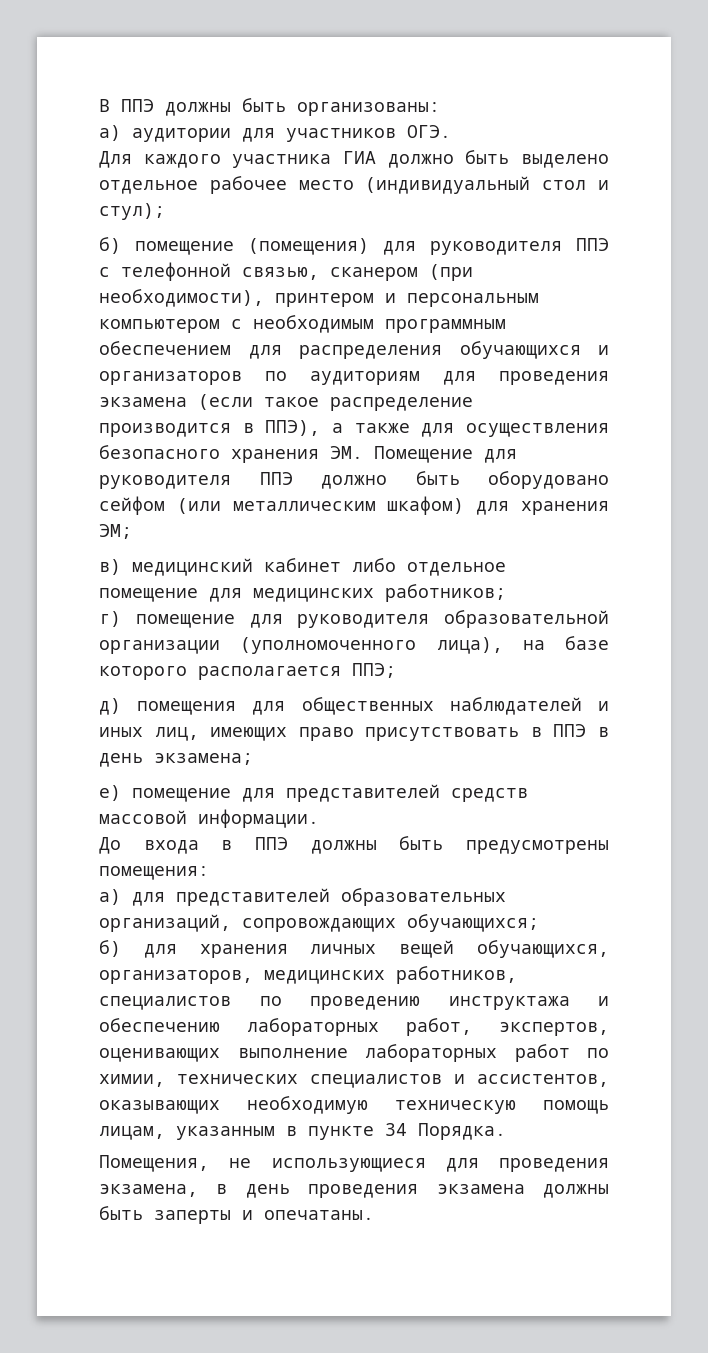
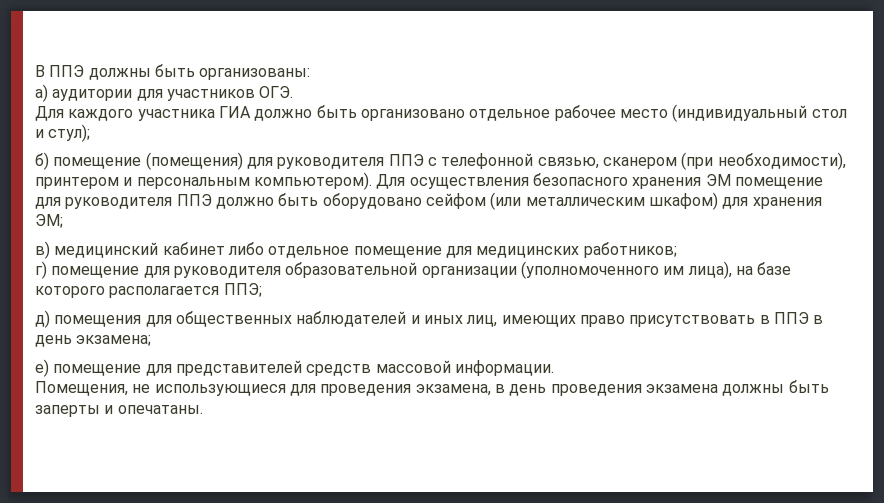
- Для каждого участника ГИА должно быть выделено отдельное рабочее место (индивидуальный стол и стул);
+ Для каждого участника ГИА должно быть организовано отдельное рабочее место (индивидуальный стол и стул);
- б) помещение (помещения) для руководителя ППЭ с телефонной связью, сканером (при необходимости), принтером и персональным компьютером с необходимым программным обеспечением для распределения обучающихся и организаторов по аудиториям для проведения экзамена (если такое распределение производится в ППЭ), а также для осуществления безопасного хранения ЭМ. Помещение для руководителя ППЭ должно быть оборудовано сейфом (или металлическим шкафом) для хранения ЭМ;
+ б) помещение (помещения) для руководителя ППЭ с телефонной связью, сканером (при необходимости), принтером и персональным компьютером). Для осуществления безопасного хранения ЭМ помещение для руководителя ППЭ должно быть оборудовано сейфом (или металлическим шкафом) для хранения ЭМ;
- г) помещение для руководителя образовательной организации (уполномоченного лица), на базе которого располагается ППЭ;
+ г) помещение для руководителя образовательной организации (уполномоченного им лица), на базе которого располагается ППЭ;
- До входа в ППЭ должны быть предусмотрены помещения:
- а) для представителей образовательных организаций, сопровождающих обучающихся;
- б) для хранения личных вещей обучающихся, организаторов, медицинских работников, специалистов по проведению инструктажа и обеспечению лабораторных работ, экспертов, оценивающих выполнение лабораторных работ по химии, технических специалистов и ассистентов, оказывающих необходимую техническую помощь лицам, указанным в пункте 34 Порядка.

